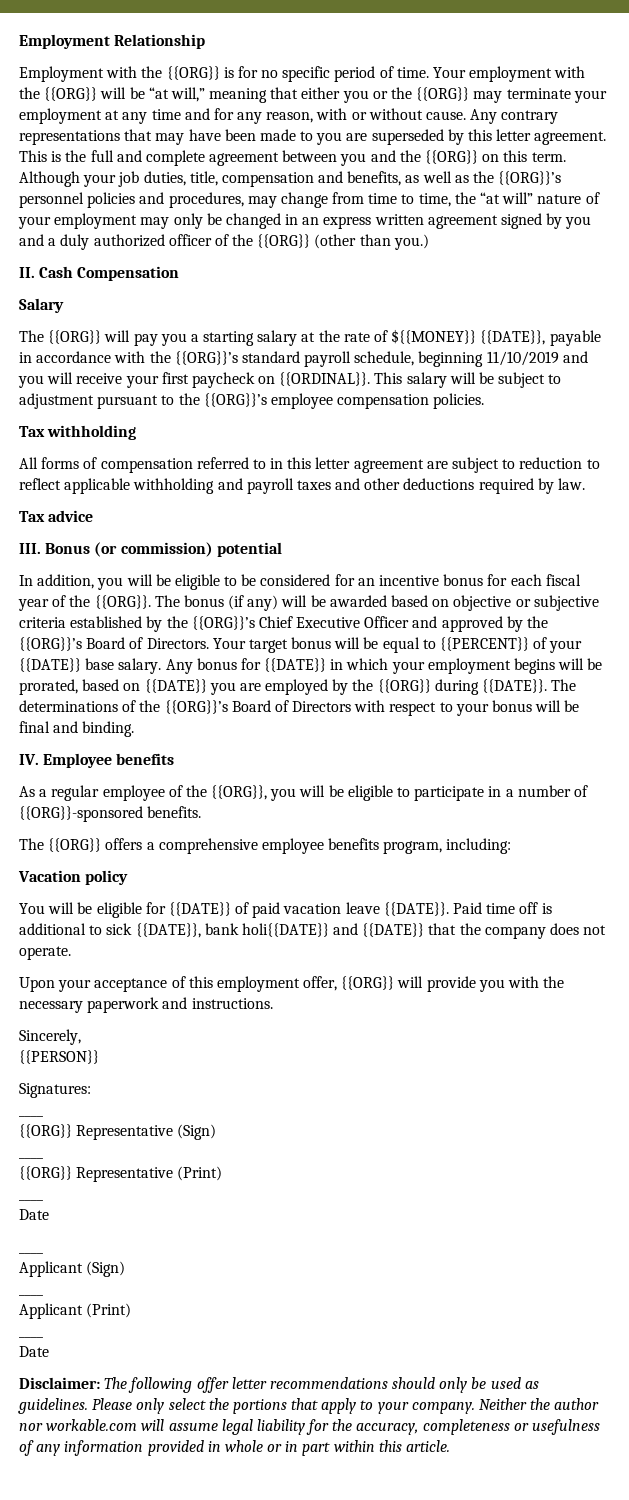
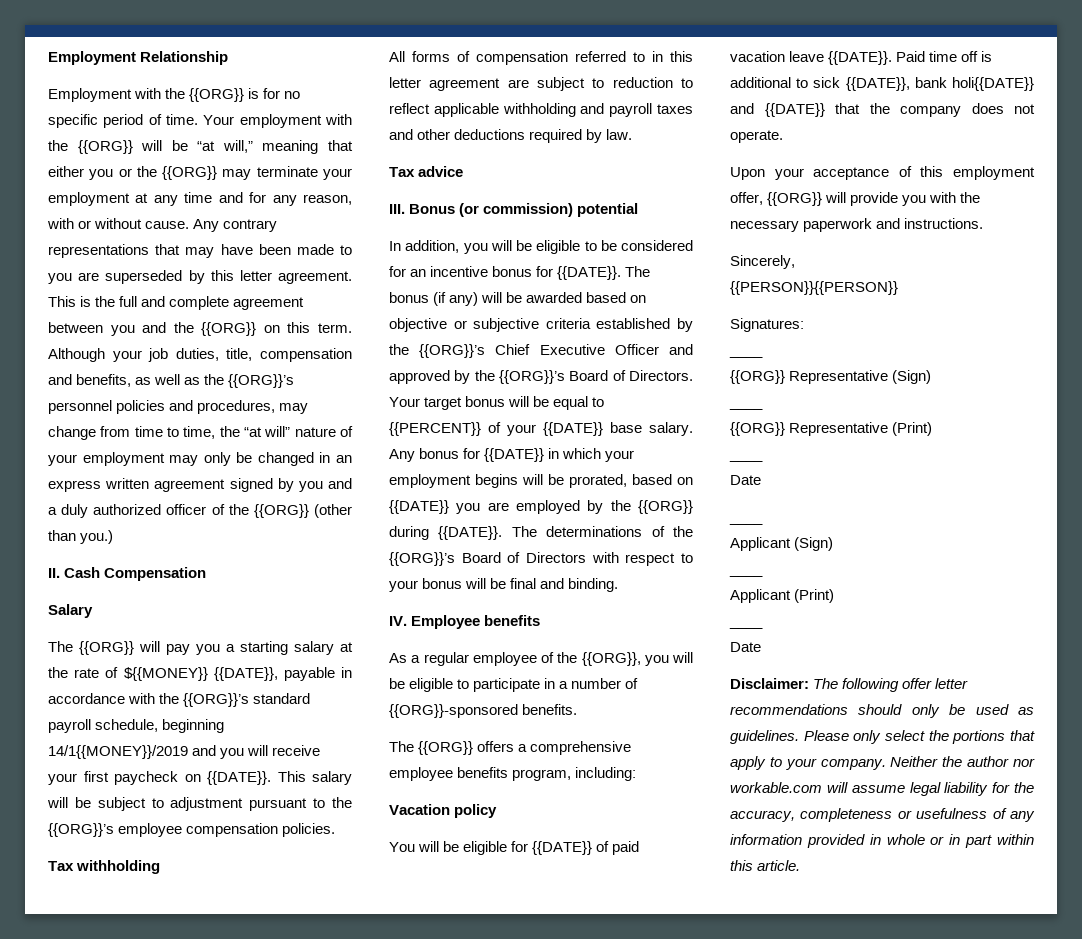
- The {{ORG}} will pay you a starting salary at the rate of ${{MONEY}} {{DATE}}, payable in accordance with the {{ORG}}’s standard payroll schedule, beginning 11/10/2019 and you will receive your first paycheck on {{ORDINAL}}.
+ The {{ORG}} will pay you a starting salary at the rate of ${{MONEY}} {{DATE}}, payable in accordance with the {{ORG}}’s standard payroll schedule, beginning 14/1{{MONEY}}/2019 and you will receive your first paycheck on {{DATE}}.
- In addition, you will be eligible to be considered for an incentive bonus for each fiscal year of the {{ORG}}.
+ In addition, you will be eligible to be considered for an incentive bonus for {{DATE}}.
- {{PERSON}}
+ {{PERSON}}{{PERSON}}

